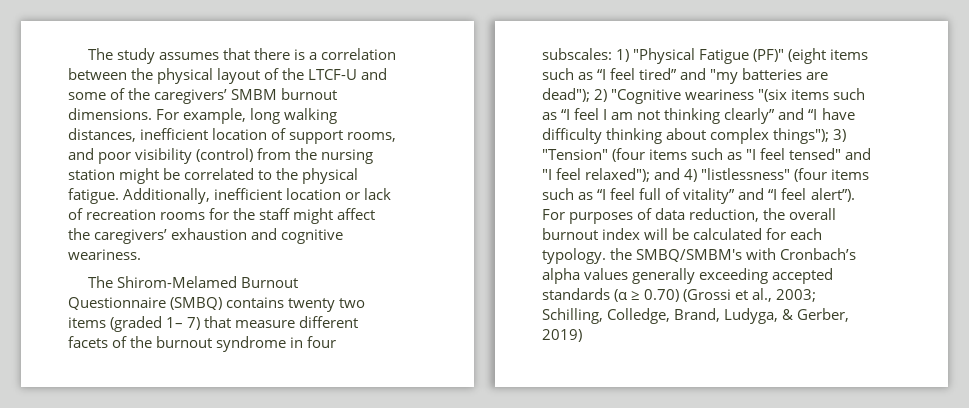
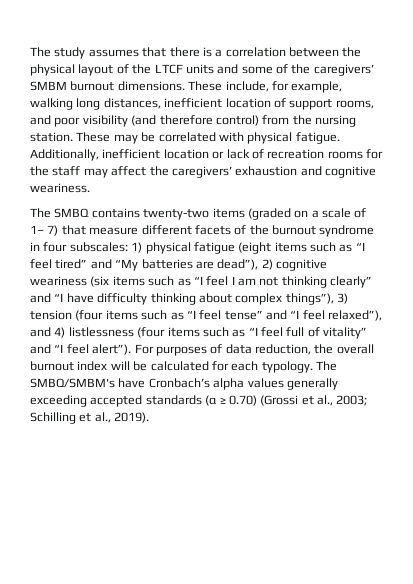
- The study assumes that there is a correlation between the physical layout of the LTCF-U and some of the caregivers’ SMBM burnout dimensions.
+ The study assumes that there is a correlation between the physical layout of the LTCF units and some of the caregivers’ SMBM burnout dimensions.
- For example, long walking distances, inefficient location of support rooms, and poor visibility (control) from the nursing station might be correlated to the physical fatigue.
+ These include, for example, walking long distances, inefficient location of support rooms, and poor visibility (and therefore control) from the nursing station. These may be correlated with physical fatigue.
- Additionally, inefficient location or lack of recreation rooms for the staff might affect the caregivers’ exhaustion and cognitive weariness.
+ Additionally, inefficient location or lack of recreation rooms for the staff may affect the caregivers’ exhaustion and cognitive weariness.
- The Shirom-Melamed Burnout Questionnaire (SMBQ) contains twenty two items (graded 1– 7) that measure different facets of the burnout syndrome in four subscales: 1) "Physical Fatigue (PF)" (eight items such as “I feel tired” and "my batteries are dead"); 2) "Cognitive weariness "(six items such as “I feel I am not thinking clearly” and “I have difficulty thinking about complex things"); 3) "Tension" (four items such as "I feel tensed" and "I feel relaxed"); and 4) "listlessness" (four items such as “I feel full of vitality” and “I feel alert”).
+ The SMBQ contains twenty-two items (graded on a scale of 1– 7) that measure different facets of the burnout syndrome in four subscales: 1) physical fatigue (eight items such as “I feel tired” and “My batteries are dead”), 2) cognitive weariness (six items such as “I feel I am not thinking clearly” and “I have difficulty thinking about complex things”), 3) tension (four items such as “I feel tense” and “I feel relaxed”), and 4) listlessness (four items such as “I feel full of vitality” and “I feel alert”).
- For purposes of data reduction, the overall burnout index will be calculated for each typology. the SMBQ/SMBM's with Cronbach’s alpha values generally exceeding accepted standards (α ≥ 0.70) (Grossi et al., 2003; Schilling, Colledge, Brand, Ludyga, & Gerber, 2019)
+ For purposes of data reduction, the overall burnout index will be calculated for each typology. The SMBQ/SMBM's have Cronbach’s alpha values generally exceeding accepted standards (α ≥ 0.70) (Grossi et al., 2003; Schilling et al., 2019).

